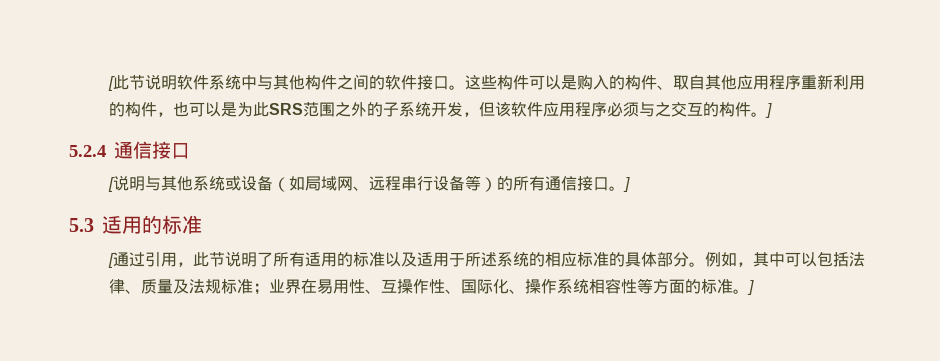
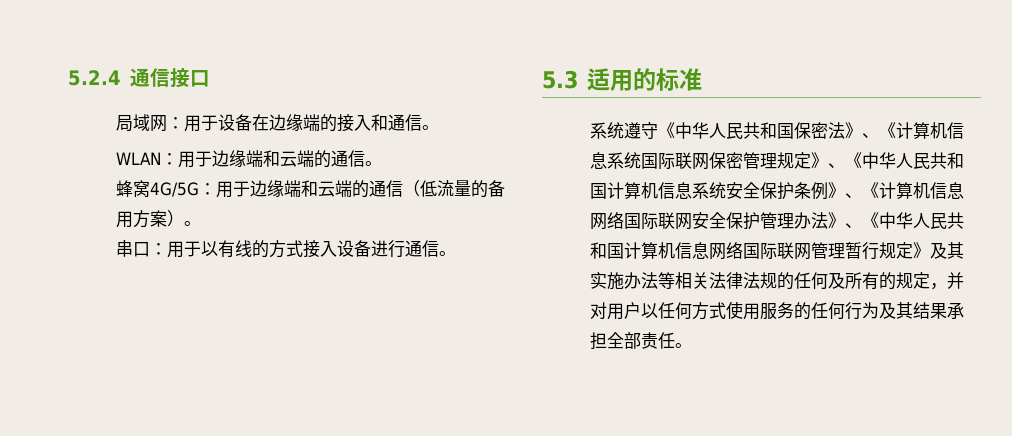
- [此节说明软件系统中与其他构件之间的软件接口。这些构件可以是购入的构件、取自其他应用程序重新利用的构件，也可以是为此SRS范围之外的子系统开发，但该软件应用程序必须与之交互的构件。]
  5.2.4通信接口
- [说明与其他系统或设备（如局域网、远程串行设备等）的所有通信接口。]
+ 局域网：用于设备在边缘端的接入和通信。
+ WLAN：用于边缘端和云端的通信。
+ 蜂窝4G/5G：用于边缘端和云端的通信（低流量的备用方案）。
+ 串口：用于以有线的方式接入设备进行通信。
- [通过引用，此节说明了所有适用的标准以及适用于所述系统的相应标准的具体部分。例如，其中可以包括法律、质量及法规标准；业界在易用性、互操作性、国际化、操作系统相容性等方面的标准。]
+ 系统遵守《中华人民共和国保密法》、《计算机信息系统国际联网保密管理规定》、《中华人民共和国计算机信息系统安全保护条例》、《计算机信息网络国际联网安全保护管理办法》、《中华人民共和国计算机信息网络国际联网管理暂行规定》及其实施办法等相关法律法规的任何及所有的规定，并对用户以任何方式使用服务的任何行为及其结果承担全部责任。

